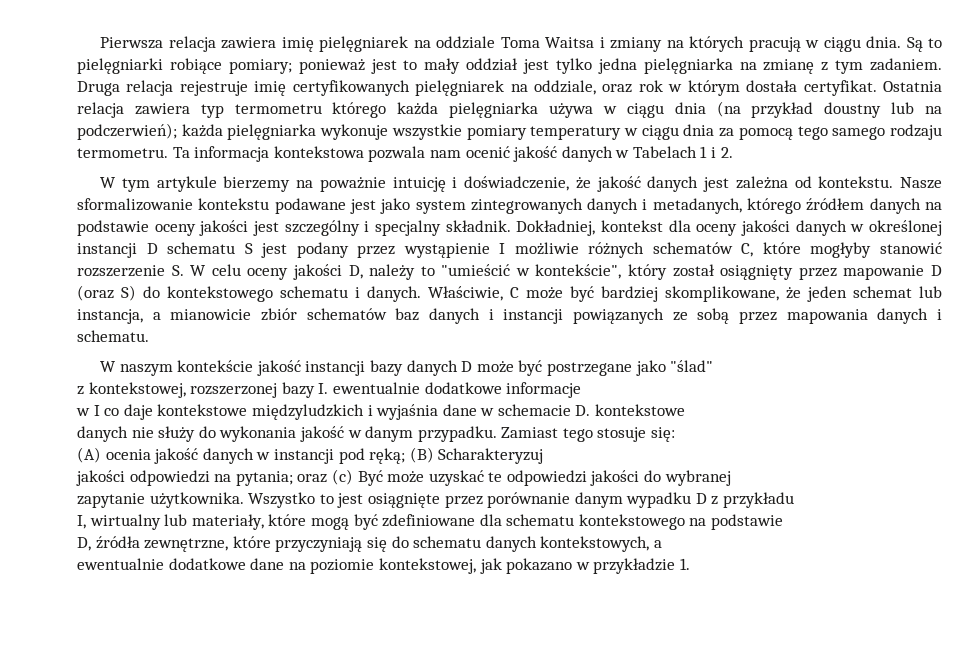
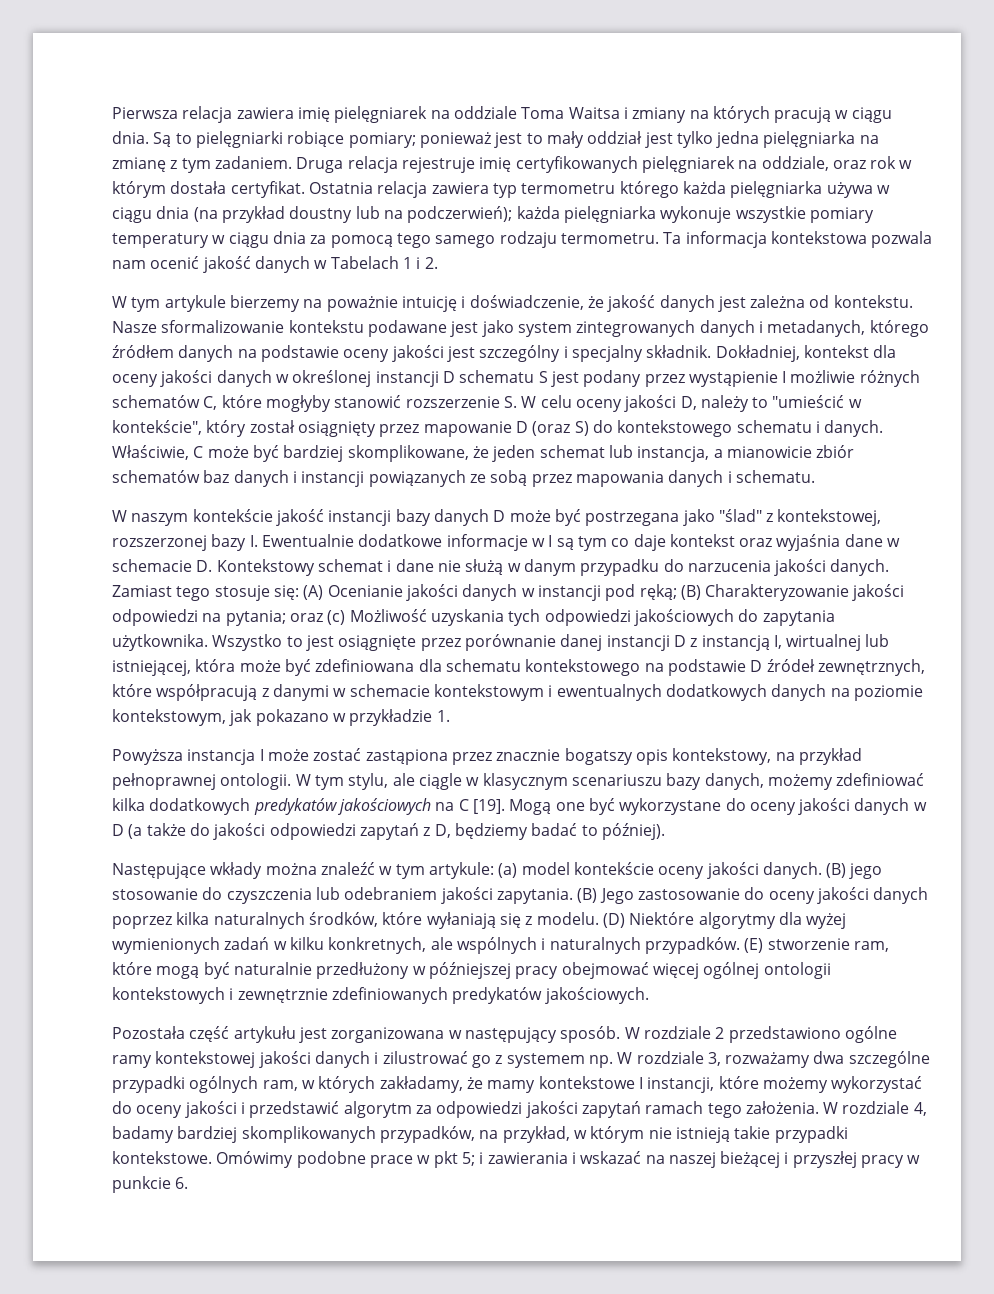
- W naszym kontekście jakość instancji bazy danych D może być postrzegane jako "ślad"
- z kontekstowej, rozszerzonej bazy I. ewentualnie dodatkowe informacje
- w I co daje kontekstowe międzyludzkich i wyjaśnia dane w schemacie D. kontekstowe
- danych nie służy do wykonania jakość w danym przypadku.
+ W naszym kontekście jakość instancji bazy danych D może być postrzegana jako "ślad" z kontekstowej, rozszerzonej bazy I. Ewentualnie dodatkowe informacje w I są tym co daje kontekst oraz wyjaśnia dane w schemacie D. Kontekstowy schemat i dane nie służą w danym przypadku do narzucenia jakości danych.
- Zamiast tego stosuje się:
- (A) ocenia jakość danych w instancji pod ręką; (B) Scharakteryzuj
- jakości odpowiedzi na pytania; oraz (c) Być może uzyskać te odpowiedzi jakości do wybranej
- zapytanie użytkownika.
+ Zamiast tego stosuje się: (A) Ocenianie jakości danych w instancji pod ręką; (B) Charakteryzowanie jakości odpowiedzi na pytania; oraz (c) Możliwość uzyskania tych odpowiedzi jakościowych do zapytania użytkownika.
- Wszystko to jest osiągnięte przez porównanie danym wypadku D z przykładu
- I, wirtualny lub materiały, które mogą być zdefiniowane dla schematu kontekstowego na podstawie
- D, źródła zewnętrzne, które przyczyniają się do schematu danych kontekstowych, a
- ewentualnie dodatkowe dane na poziomie kontekstowej, jak pokazano w przykładzie 1.
+ Wszystko to jest osiągnięte przez porównanie danej instancji D z instancją I, wirtualnej lub istniejącej, która może być zdefiniowana dla schematu kontekstowego na podstawie D źródeł zewnętrznych, które współpracują z danymi w schemacie kontekstowym i ewentualnych dodatkowych danych na poziomie kontekstowym, jak pokazano w przykładzie 1.
+ Powyższa instancja I może zostać zastąpiona przez znacznie bogatszy opis kontekstowy, na przykład pełnoprawnej ontologii. W tym stylu, ale ciągle w klasycznym scenariuszu bazy danych, możemy zdefiniować kilka dodatkowych predykatów jakościowych na C [19]. Mogą one być wykorzystane do oceny jakości danych w D (a także do jakości odpowiedzi zapytań z D, będziemy badać to później).
+ Następujące wkłady można znaleźć w tym artykule: (a) model kontekście oceny jakości danych. (B) jego stosowanie do czyszczenia lub odebraniem jakości zapytania. (B) Jego zastosowanie do oceny jakości danych poprzez kilka naturalnych środków, które wyłaniają się z modelu. (D) Niektóre algorytmy dla wyżej wymienionych zadań w kilku konkretnych, ale wspólnych i naturalnych przypadków. (E) stworzenie ram, które mogą być naturalnie przedłużony w późniejszej pracy obejmować więcej ogólnej ontologii kontekstowych i zewnętrznie zdefiniowanych predykatów jakościowych.
+ Pozostała część artykułu jest zorganizowana w następujący sposób. W rozdziale 2 przedstawiono ogólne ramy kontekstowej jakości danych i zilustrować go z systemem np. W rozdziale 3, rozważamy dwa szczególne przypadki ogólnych ram, w których zakładamy, że mamy kontekstowe I instancji, które możemy wykorzystać do oceny jakości i przedstawić algorytm za odpowiedzi jakości zapytań ramach tego założenia. W rozdziale 4, badamy bardziej skomplikowanych przypadków, na przykład, w którym nie istnieją takie przypadki kontekstowe. Omówimy podobne prace w pkt 5; i zawierania i wskazać na naszej bieżącej i przyszłej pracy w punkcie 6.

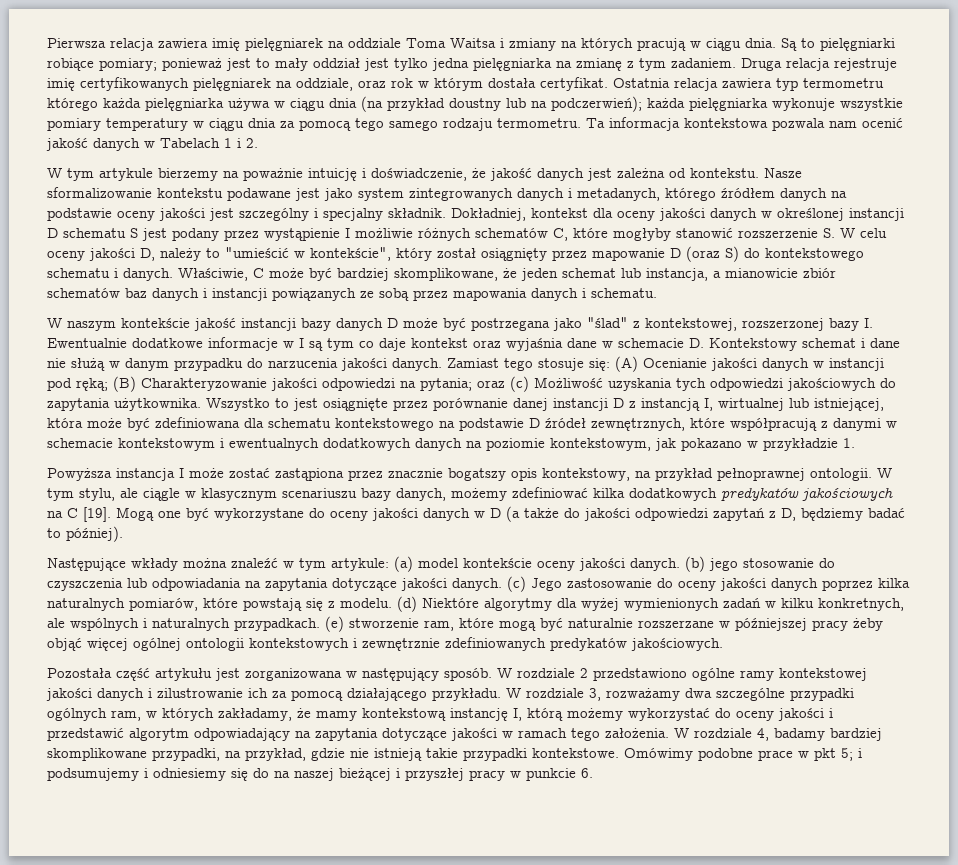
- (B) jego stosowanie do czyszczenia lub odebraniem jakości zapytania. (B) Jego zastosowanie do oceny jakości danych poprzez kilka naturalnych środków, które wyłaniają się z modelu.
+ (b) jego stosowanie do czyszczenia lub odpowiadania na zapytania dotyczące jakości danych. (c) Jego zastosowanie do oceny jakości danych poprzez kilka naturalnych pomiarów, które powstają się z modelu.
- (D) Niektóre algorytmy dla wyżej wymienionych zadań w kilku konkretnych, ale wspólnych i naturalnych przypadków. (E) stworzenie ram, które mogą być naturalnie przedłużony w późniejszej pracy obejmować więcej ogólnej ontologii kontekstowych i zewnętrznie zdefiniowanych predykatów jakościowych.
+ (d) Niektóre algorytmy dla wyżej wymienionych zadań w kilku konkretnych, ale wspólnych i naturalnych przypadkach. (e) stworzenie ram, które mogą być naturalnie rozszerzane w późniejszej pracy żeby objąć więcej ogólnej ontologii kontekstowych i zewnętrznie zdefiniowanych predykatów jakościowych.
- W rozdziale 2 przedstawiono ogólne ramy kontekstowej jakości danych i zilustrować go z systemem np. W rozdziale 3, rozważamy dwa szczególne przypadki ogólnych ram, w których zakładamy, że mamy kontekstowe I instancji, które możemy wykorzystać do oceny jakości i przedstawić algorytm za odpowiedzi jakości zapytań ramach tego założenia.
+ W rozdziale 2 przedstawiono ogólne ramy kontekstowej jakości danych i zilustrowanie ich za pomocą działającego przykładu. W rozdziale 3, rozważamy dwa szczególne przypadki ogólnych ram, w których zakładamy, że mamy kontekstową instancję I, którą możemy wykorzystać do oceny jakości i przedstawić algorytm odpowiadający na zapytania dotyczące jakości w ramach tego założenia.
- W rozdziale 4, badamy bardziej skomplikowanych przypadków, na przykład, w którym nie istnieją takie przypadki kontekstowe.
+ W rozdziale 4, badamy bardziej skomplikowane przypadki, na przykład, gdzie nie istnieją takie przypadki kontekstowe.
- Omówimy podobne prace w pkt 5; i zawierania i wskazać na naszej bieżącej i przyszłej pracy w punkcie 6.
+ Omówimy podobne prace w pkt 5; i podsumujemy i odniesiemy się do na naszej bieżącej i przyszłej pracy w punkcie 6.

